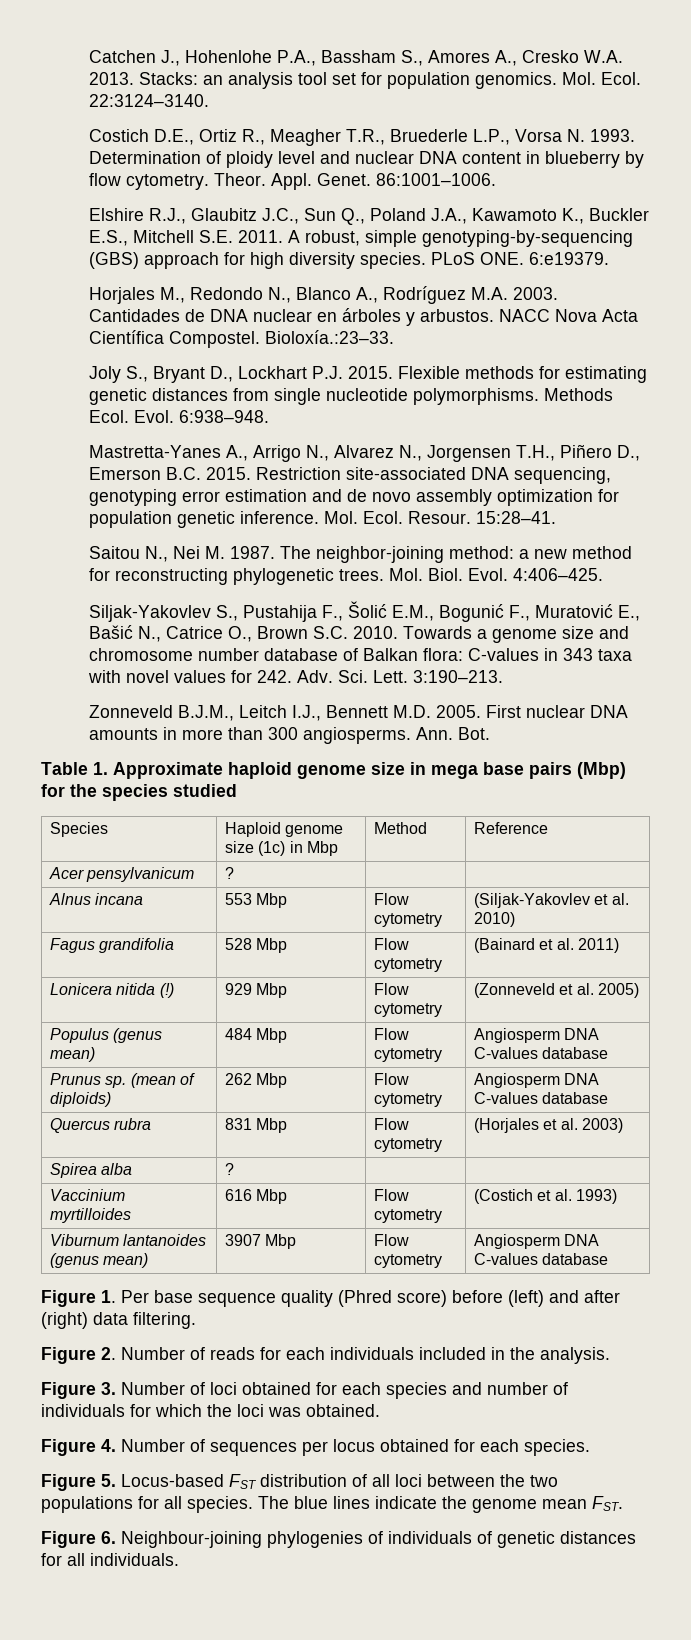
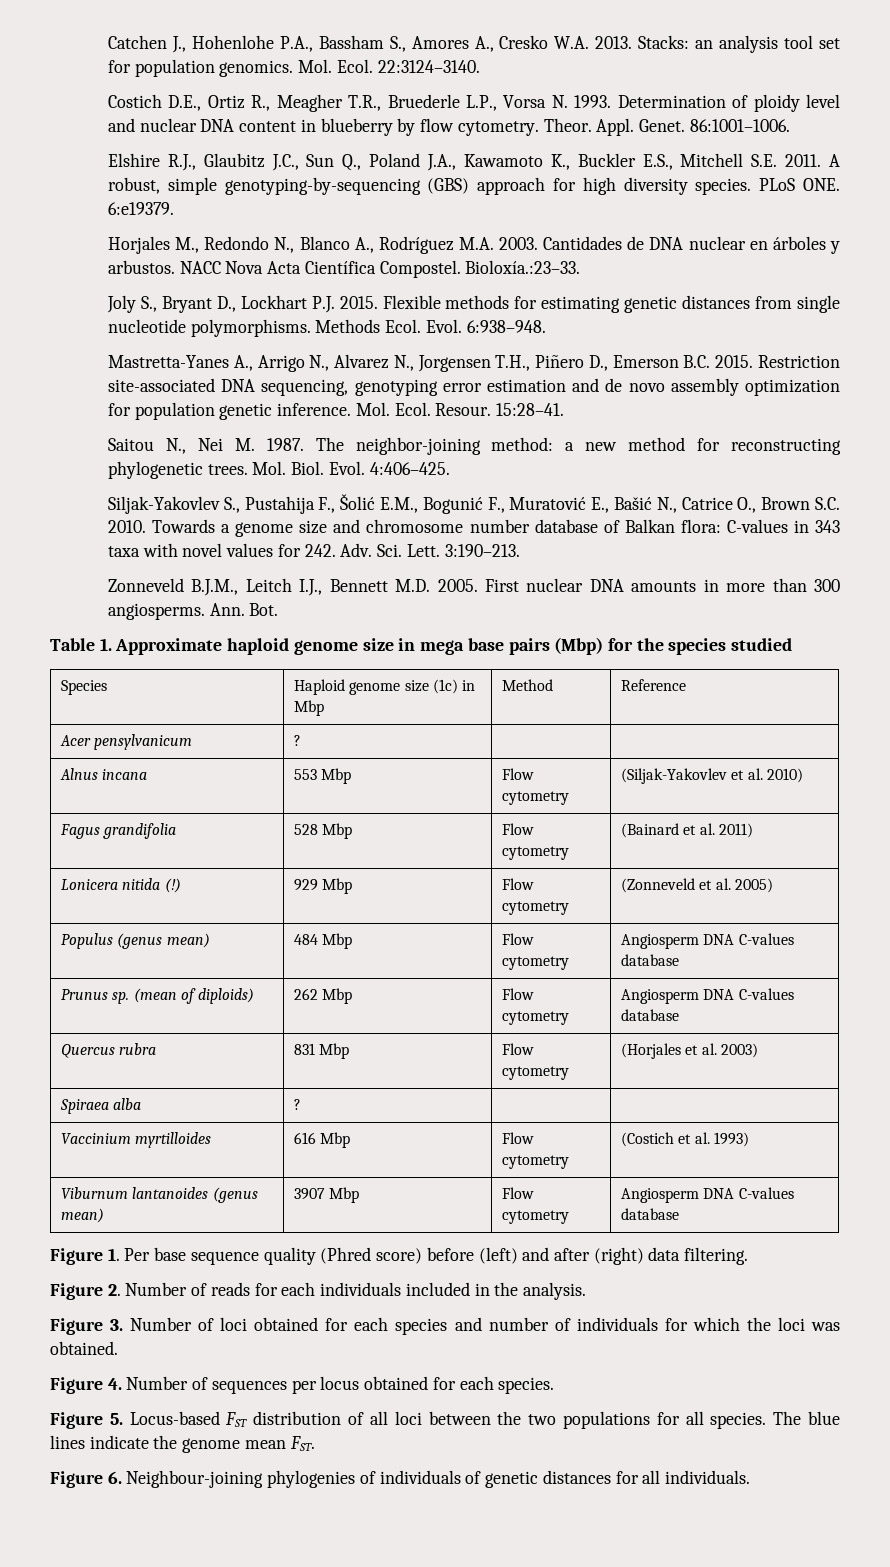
- Spirea alba | ? | |
+ Spiraea alba | ? | |

